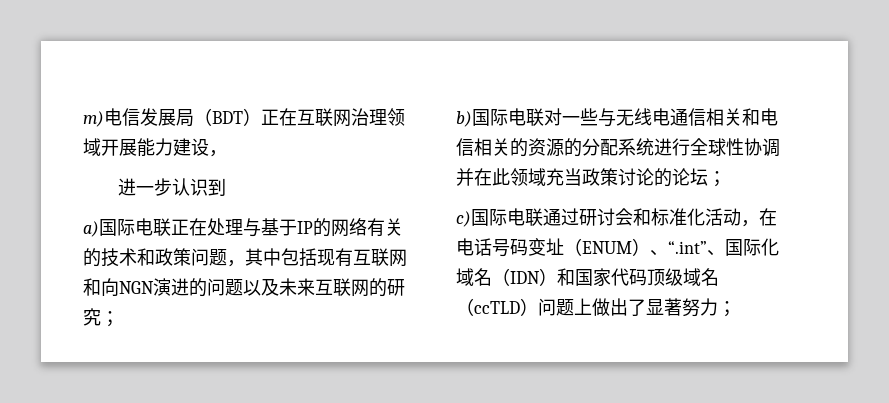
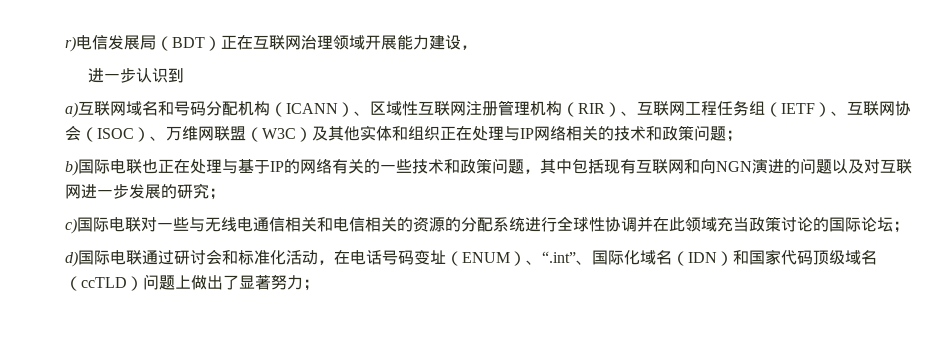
- m)电信发展局（BDT）正在互联网治理领域开展能力建设，
+ r)电信发展局（BDT）正在互联网治理领域开展能力建设，
- a)国际电联正在处理与基于IP的网络有关的技术和政策问题，其中包括现有互联网和向NGN演进的问题以及未来互联网的研究；
+ a)互联网域名和号码分配机构（ICANN）、区域性互联网注册管理机构（RIR）、互联网工程任务组（IETF）、互联网协会（ISOC）、万维网联盟（W3C）及其他实体和组织正在处理与IP网络相关的技术和政策问题；
+ b)国际电联也正在处理与基于IP的网络有关的一些技术和政策问题，其中包括现有互联网和向NGN演进的问题以及对互联网进一步发展的研究；
- b)国际电联对一些与无线电通信相关和电信相关的资源的分配系统进行全球性协调并在此领域充当政策讨论的论坛；
+ c)国际电联对一些与无线电通信相关和电信相关的资源的分配系统进行全球性协调并在此领域充当政策讨论的国际论坛；
- c)国际电联通过研讨会和标准化活动，在电话号码变址（ENUM）、“.int”、国际化域名（IDN）和国家代码顶级域名（ccTLD）问题上做出了显著努力；
+ d)国际电联通过研讨会和标准化活动，在电话号码变址（ENUM）、“.int”、国际化域名（IDN）和国家代码顶级域名（ccTLD）问题上做出了显著努力；

